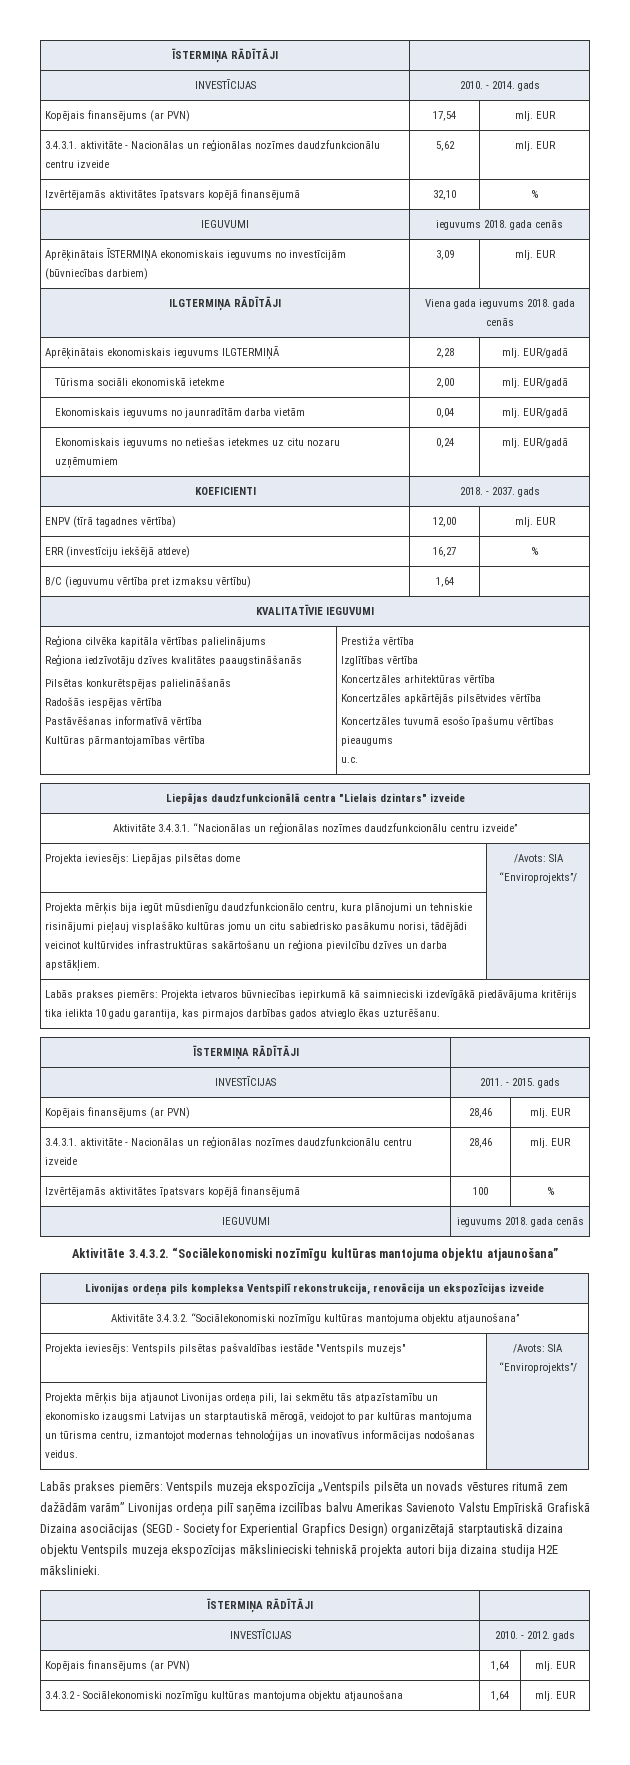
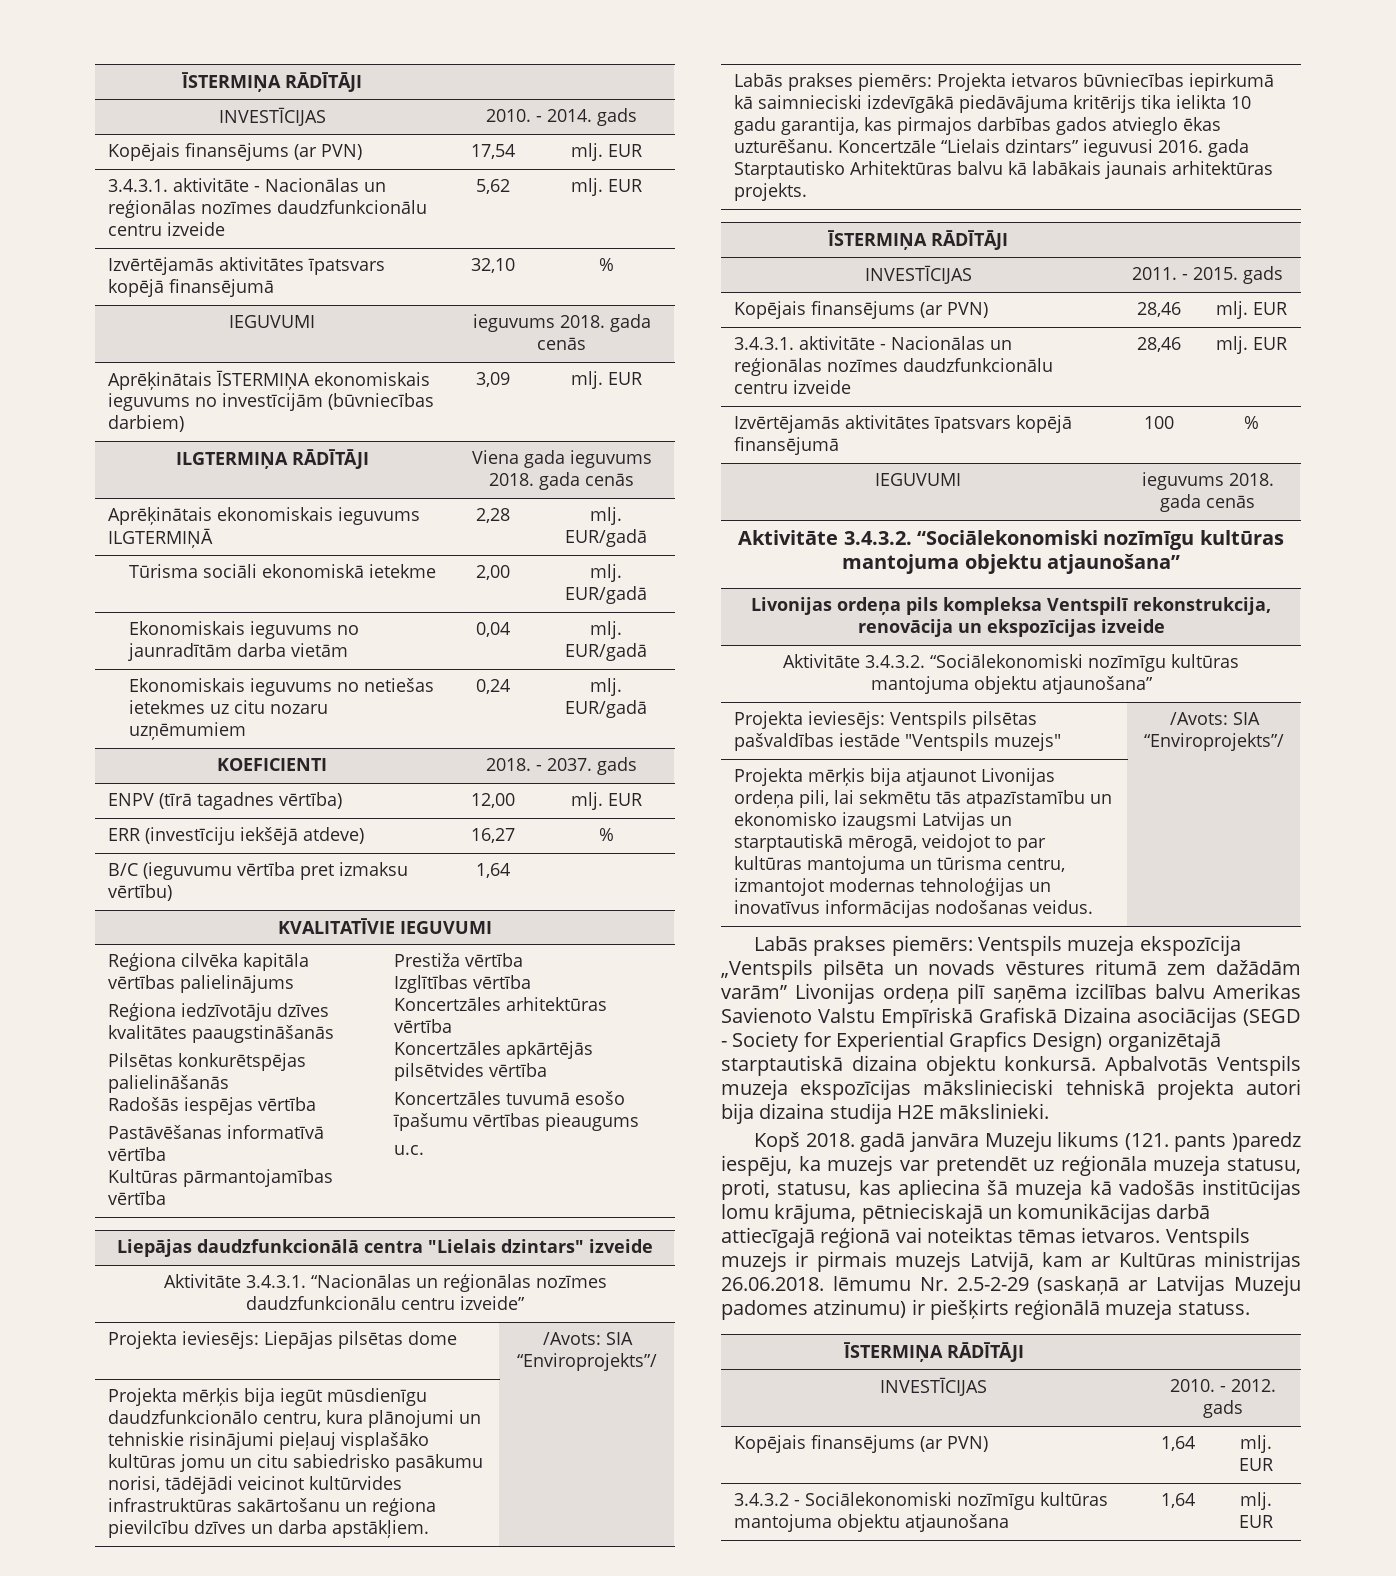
- Labās prakses piemērs: Projekta ietvaros būvniecības iepirkumā kā saimnieciski izdevīgākā piedāvājuma kritērijs tika ielikta 10 gadu garantija, kas pirmajos darbības gados atvieglo ēkas uzturēšanu.
+ Labās prakses piemērs: Projekta ietvaros būvniecības iepirkumā kā saimnieciski izdevīgākā piedāvājuma kritērijs tika ielikta 10 gadu garantija, kas pirmajos darbības gados atvieglo ēkas uzturēšanu. Koncertzāle “Lielais dzintars” ieguvusi 2016. gada Starptautisko Arhitektūras balvu kā labākais jaunais arhitektūras projekts.
- Labās prakses piemērs: Ventspils muzeja ekspozīcija „Ventspils pilsēta un novads vēstures ritumā zem dažādām varām” Livonijas ordeņa pilī saņēma izcilības balvu Amerikas Savienoto Valstu Empīriskā Grafiskā Dizaina asociācijas (SEGD - Society for Experiential Grapfics Design) organizētajā starptautiskā dizaina objektu Ventspils muzeja ekspozīcijas mākslinieciski tehniskā projekta autori bija dizaina studija H2E mākslinieki.
+ Labās prakses piemērs: Ventspils muzeja ekspozīcija „Ventspils pilsēta un novads vēstures ritumā zem dažādām varām” Livonijas ordeņa pilī saņēma izcilības balvu Amerikas Savienoto Valstu Empīriskā Grafiskā Dizaina asociācijas (SEGD - Society for Experiential Grapfics Design) organizētajā starptautiskā dizaina objektu konkursā. Apbalvotās Ventspils muzeja ekspozīcijas mākslinieciski tehniskā projekta autori bija dizaina studija H2E mākslinieki.
+ Kopš 2018. gadā janvāra Muzeju likums (121. pants )paredz iespēju, ka muzejs var pretendēt uz reģionāla muzeja statusu, proti, statusu, kas apliecina šā muzeja kā vadošās institūcijas lomu krājuma, pētnieciskajā un komunikācijas darbā attiecīgajā reģionā vai noteiktas tēmas ietvaros. Ventspils muzejs ir pirmais muzejs Latvijā, kam ar Kultūras ministrijas 26.06.2018. lēmumu Nr. 2.5-2-29 (saskaņā ar Latvijas Muzeju padomes atzinumu) ir piešķirts reģionālā muzeja statuss.

